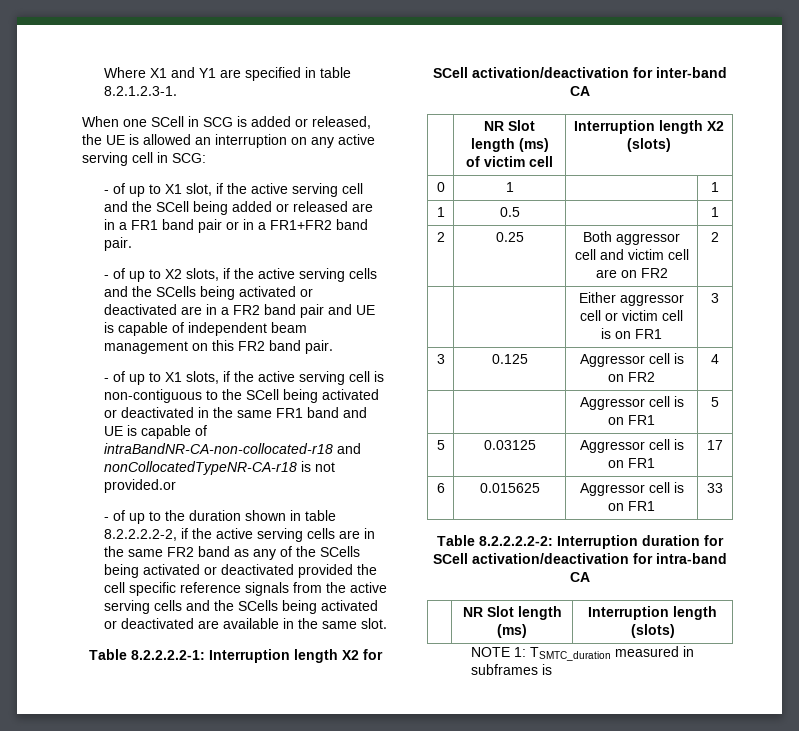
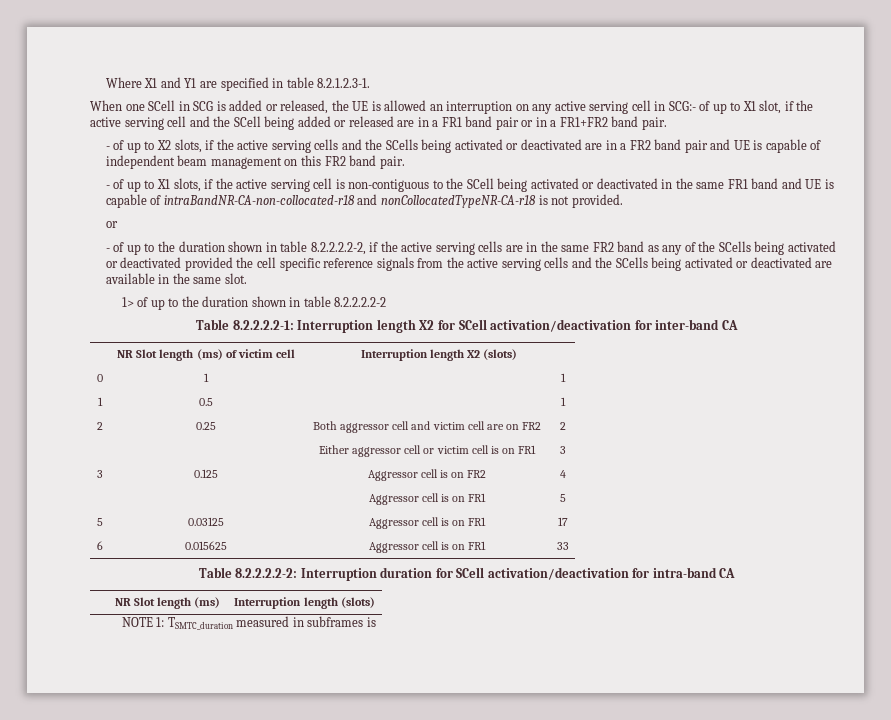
- When one SCell in SCG is added or released, the UE is allowed an interruption on any active serving cell in SCG:
- - of up to X1 slot, if the active serving cell and the SCell being added or released are in a FR1 band pair or in a FR1+FR2 band pair.
+ When one SCell in SCG is added or released, the UE is allowed an interruption on any active serving cell in SCG:- of up to X1 slot, if the active serving cell and the SCell being added or released are in a FR1 band pair or in a FR1+FR2 band pair.
- - of up to X1 slots, if the active serving cell is non-contiguous to the SCell being activated or deactivated in the same FR1 band and UE is capable of intraBandNR-CA-non-collocated-r18 and nonCollocatedTypeNR-CA-r18 is not provided.or
+ - of up to X1 slots, if the active serving cell is non-contiguous to the SCell being activated or deactivated in the same FR1 band and UE is capable of intraBandNR-CA-non-collocated-r18 and nonCollocatedTypeNR-CA-r18 is not provided.
+ or
+ 1> of up to the duration shown in table 8.2.2.2.2-2

